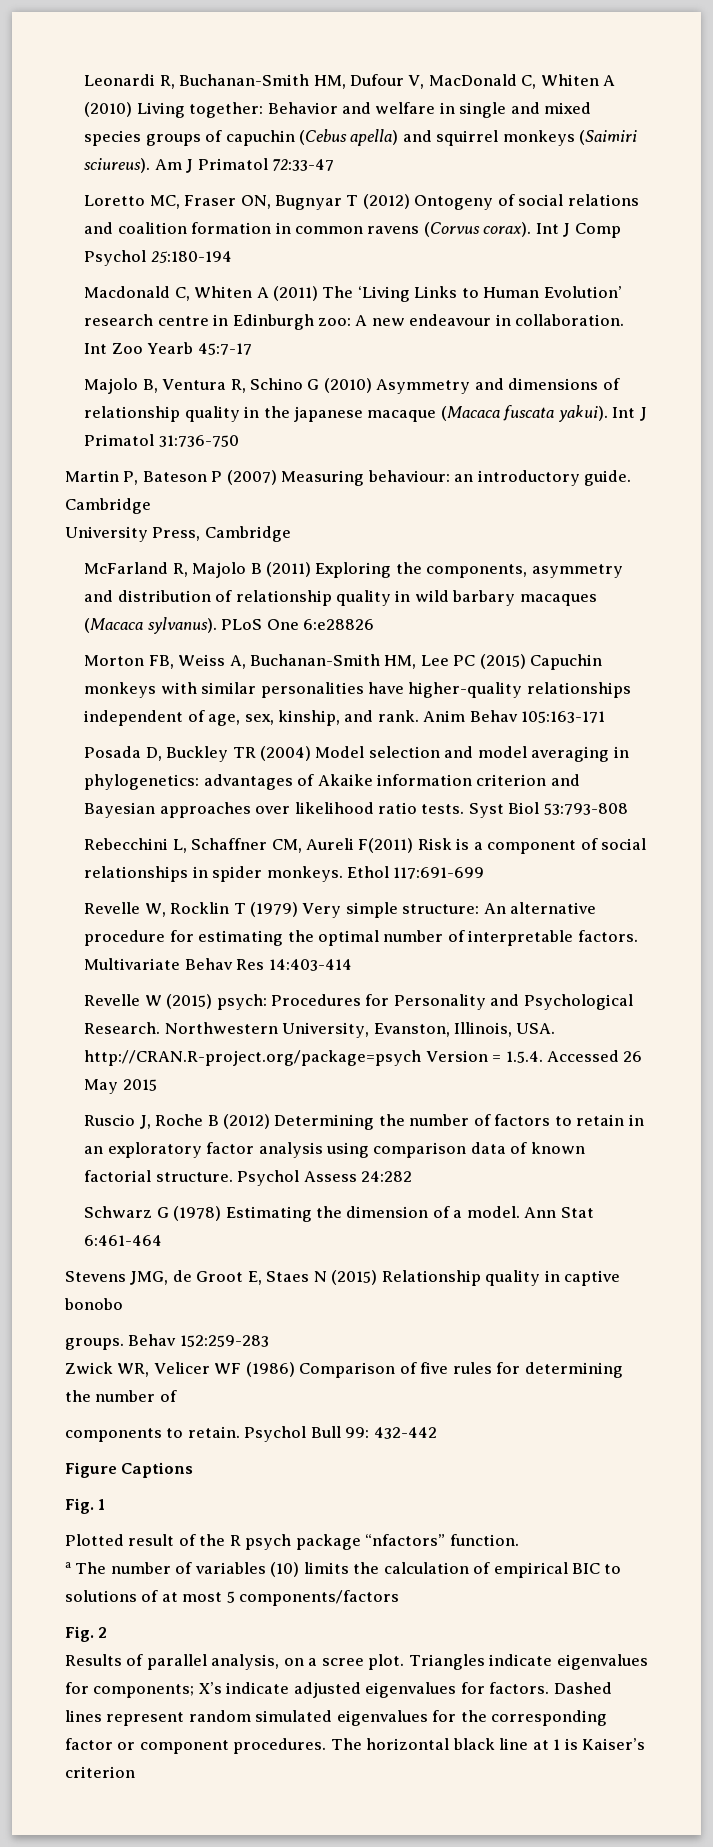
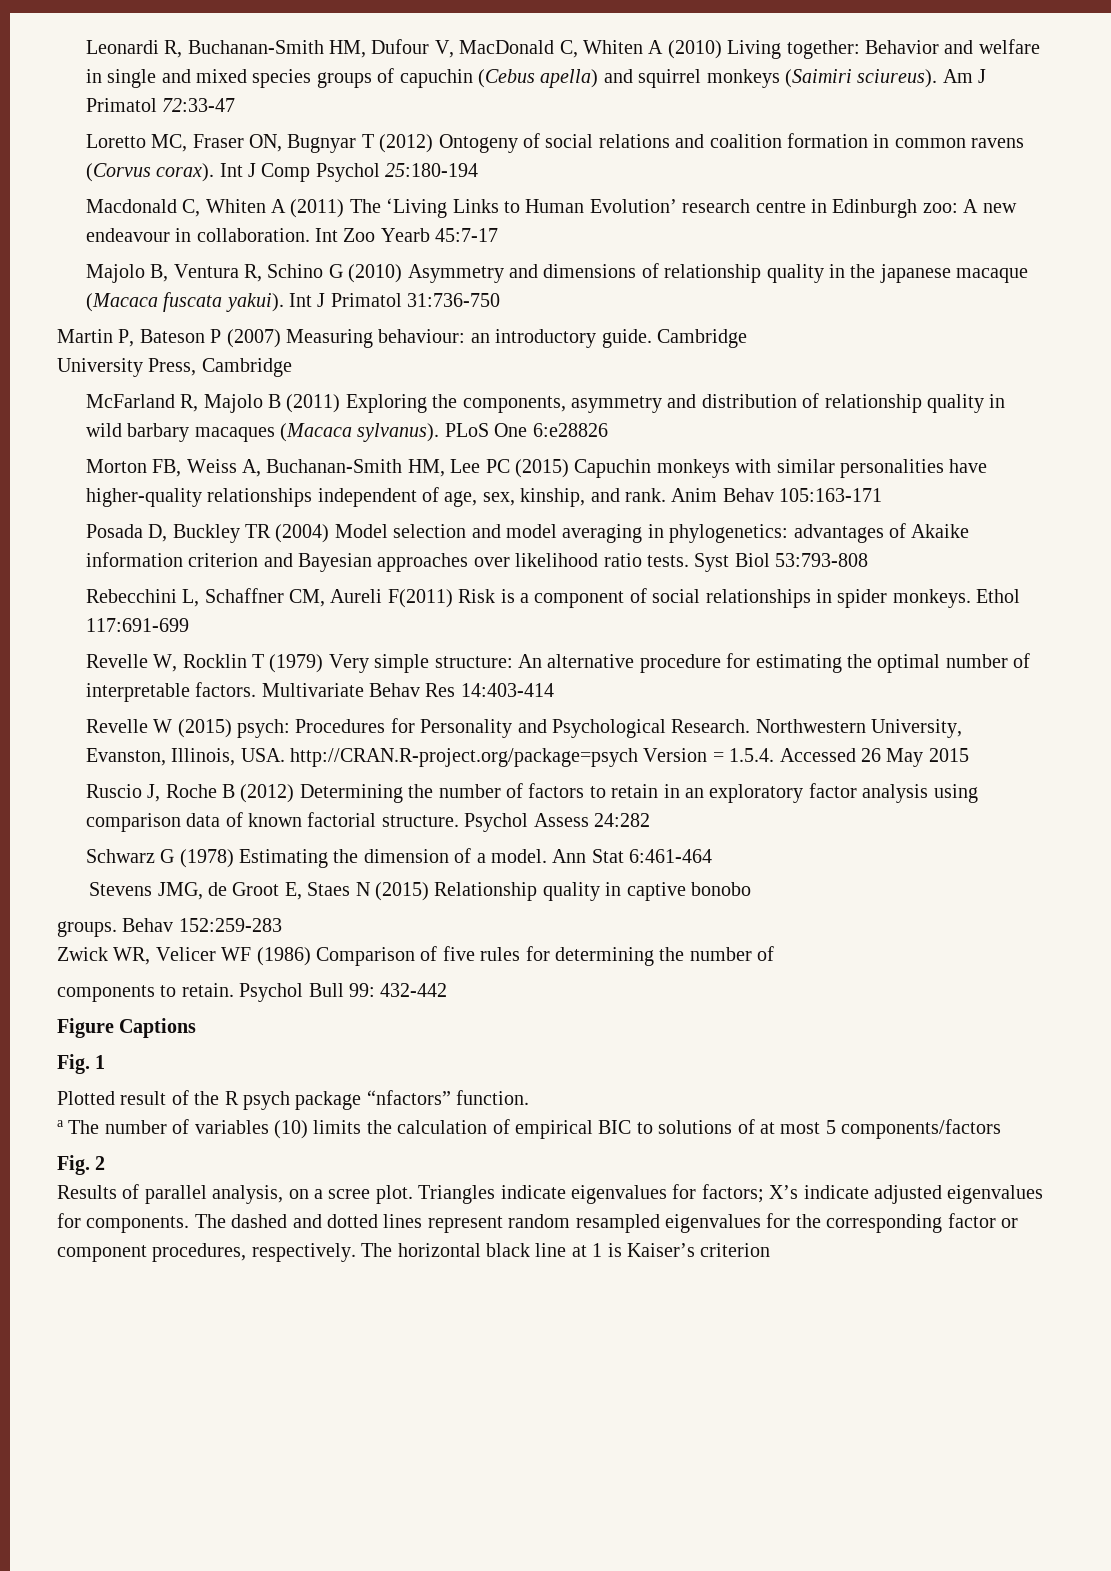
- Triangles indicate eigenvalues for components; X’s indicate adjusted eigenvalues for factors. Dashed lines represent random simulated eigenvalues for the corresponding factor or component procedures.
+ Triangles indicate eigenvalues for factors; X’s indicate adjusted eigenvalues for components. The dashed and dotted lines represent random resampled eigenvalues for the corresponding factor or component procedures, respectively.

